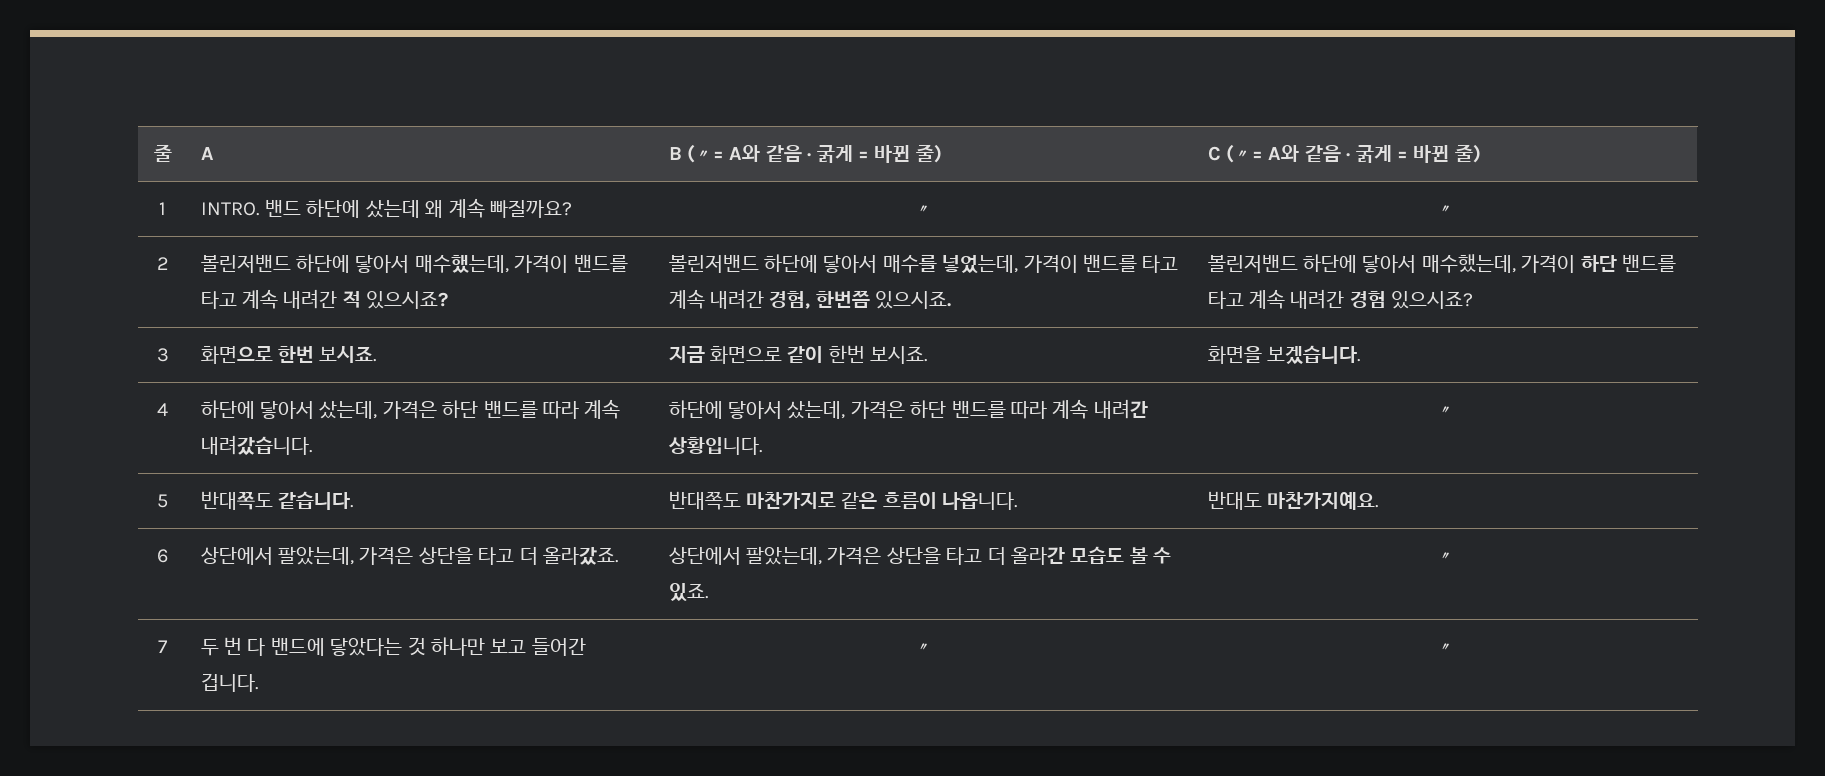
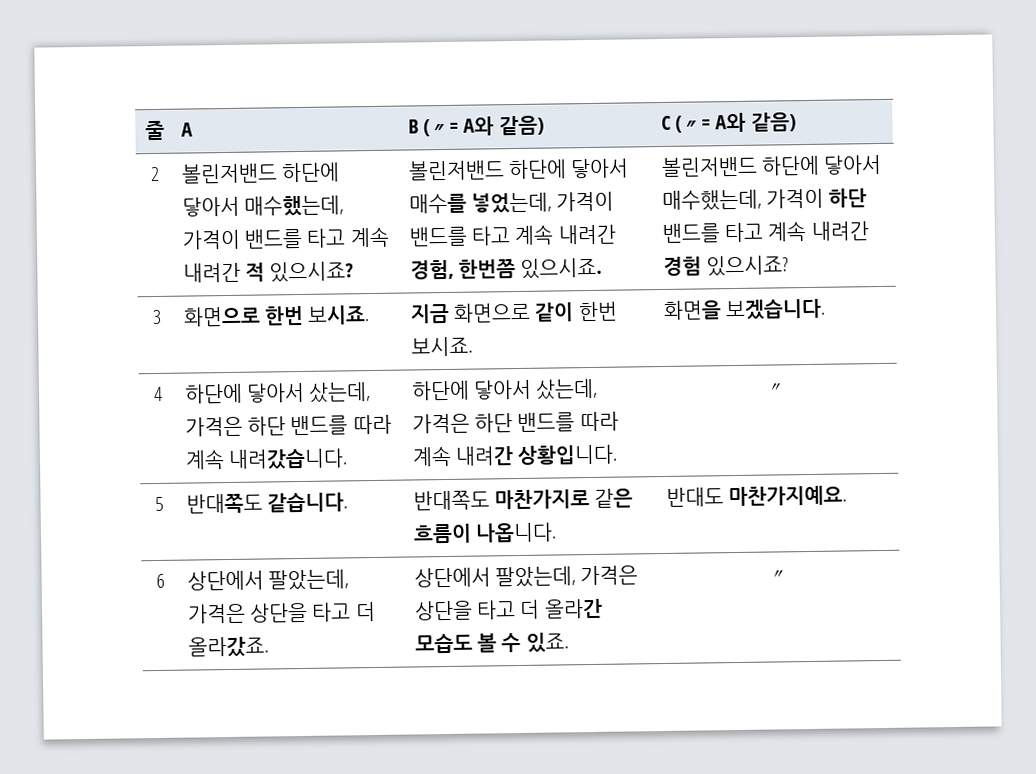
- 줄 | A | B (〃= A와 같음 · 굵게 = 바뀐 줄) | C (〃= A와 같음 · 굵게 = 바뀐 줄)
- 1 | INTRO. 밴드 하단에 샀는데 왜 계속 빠질까요? | 〃 | 〃
+ 줄 | A | B (〃= A와 같음) | C (〃= A와 같음)
- 7 | 두 번 다 밴드에 닿았다는 것 하나만 보고 들어간 겁니다. | 〃 | 〃

